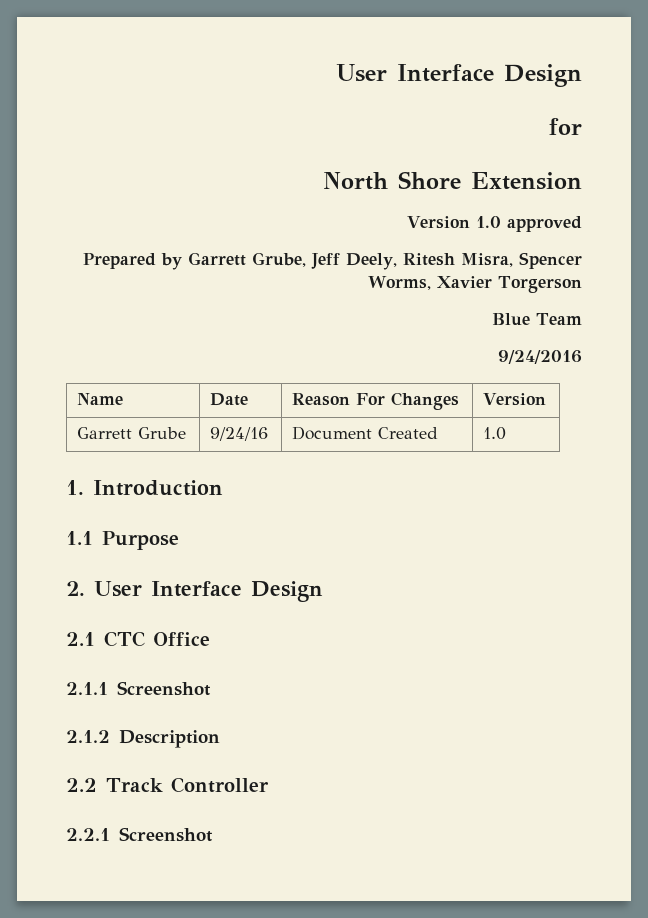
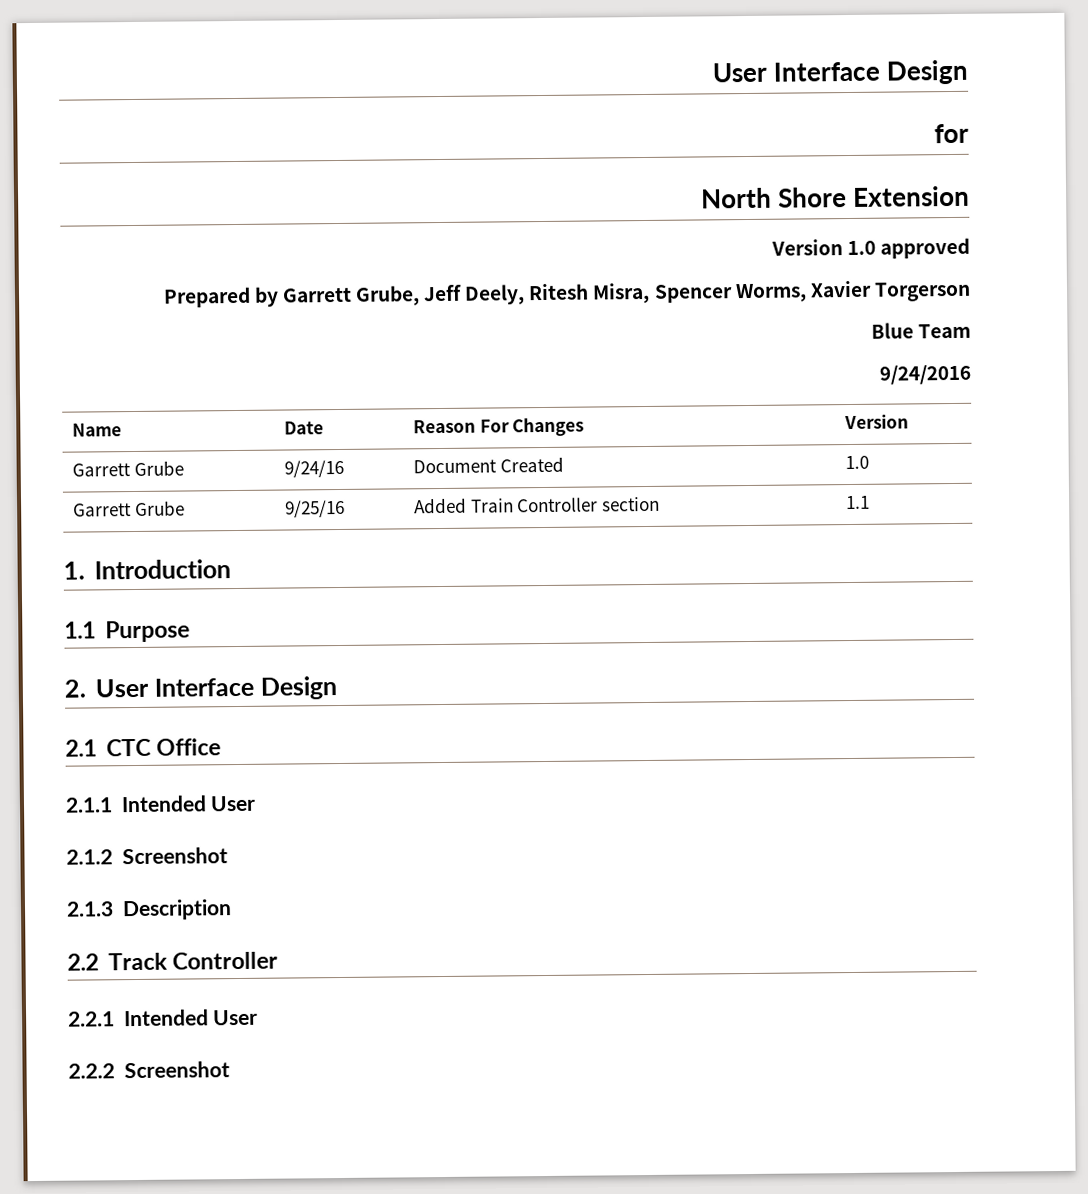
+ Garrett Grube | 9/25/16 | Added Train Controller section | 1.1
- 2.1.1 Screenshot
+ 2.1.1 Intended User
+ 2.1.2 Screenshot
- 2.1.2 Description
+ 2.1.3 Description
- 2.2.1 Screenshot
+ 2.2.1 Intended User
+ 2.2.2 Screenshot

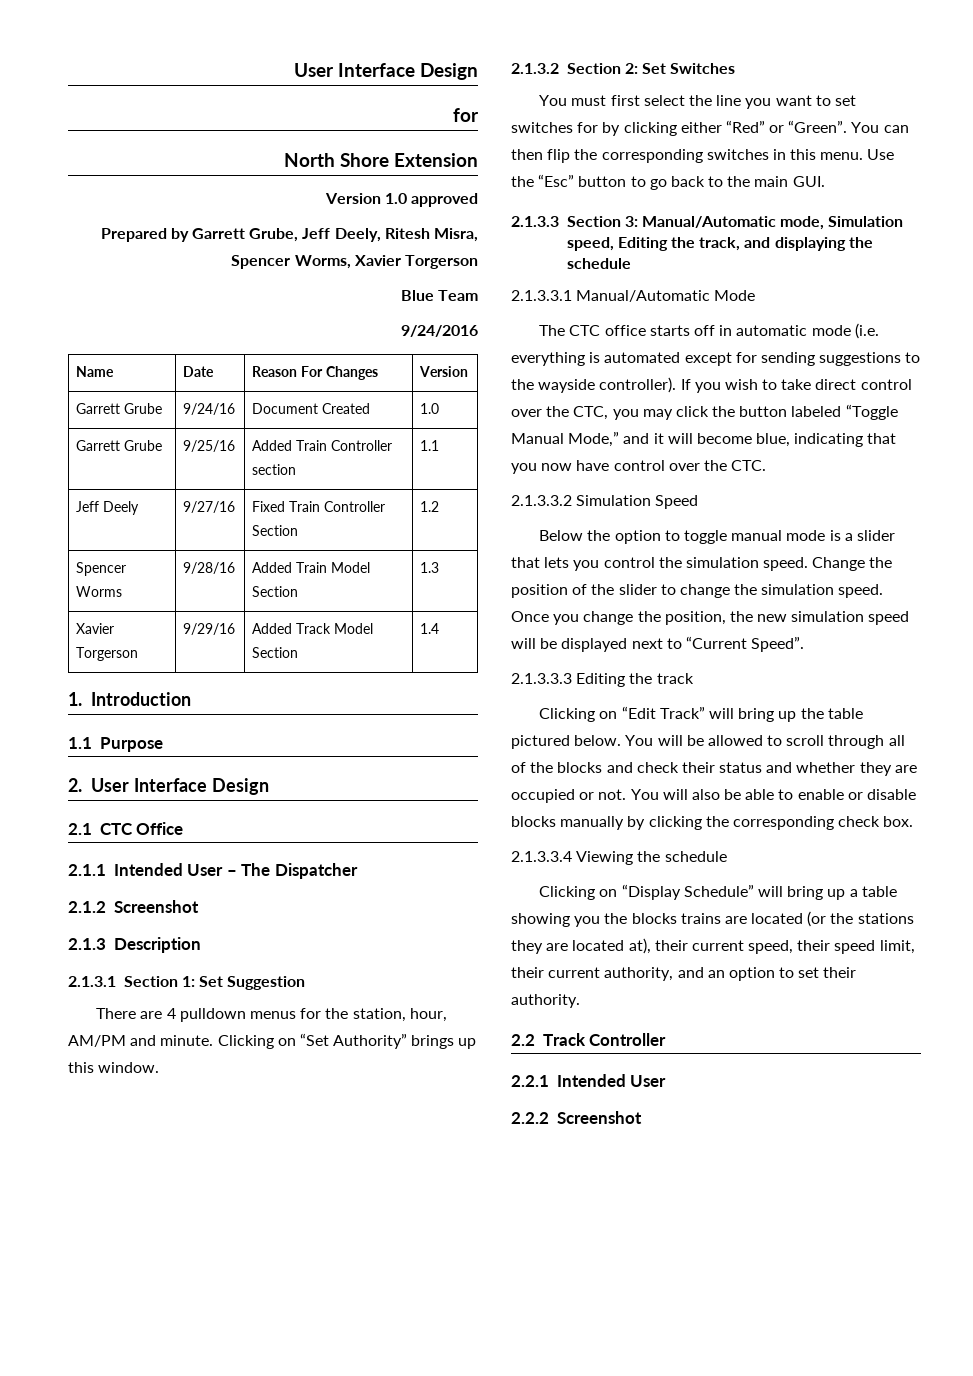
+ Jeff Deely | 9/27/16 | Fixed Train Controller Section | 1.2
+ Spencer Worms | 9/28/16 | Added Train Model Section | 1.3
+ Xavier Torgerson | 9/29/16 | Added Track Model Section | 1.4
- 2.1.1 Intended User
+ 2.1.1 Intended User – The Dispatcher
+ 2.1.3.1 Section 1: Set Suggestion
+ There are 4 pulldown menus for the station, hour, AM/PM and minute. Clicking on “Set Authority” brings up this window.
+ 2.1.3.2 Section 2: Set Switches
+ You must first select the line you want to set switches for by clicking either “Red” or “Green”. You can then flip the corresponding switches in this menu. Use the “Esc” button to go back to the main GUI.
+ 2.1.3.3 Section 3: Manual/Automatic mode, Simulation speed, Editing the track, and displaying the schedule
+ 2.1.3.3.1 Manual/Automatic Mode
+ The CTC office starts off in automatic mode (i.e. everything is automated except for sending suggestions to the wayside controller). If you wish to take direct control over the CTC, you may click the button labeled “Toggle Manual Mode,” and it will become blue, indicating that you now have control over the CTC.
+ 2.1.3.3.2 Simulation Speed
+ Below the option to toggle manual mode is a slider that lets you control the simulation speed. Change the position of the slider to change the simulation speed. Once you change the position, the new simulation speed will be displayed next to “Current Speed”.
+ 2.1.3.3.3 Editing the track
+ Clicking on “Edit Track” will bring up the table pictured below. You will be allowed to scroll through all of the blocks and check their status and whether they are occupied or not. You will also be able to enable or disable blocks manually by clicking the corresponding check box.
+ 2.1.3.3.4 Viewing the schedule
+ Clicking on “Display Schedule” will bring up a table showing you the blocks trains are located (or the stations they are located at), their current speed, their speed limit, their current authority, and an option to set their authority.

